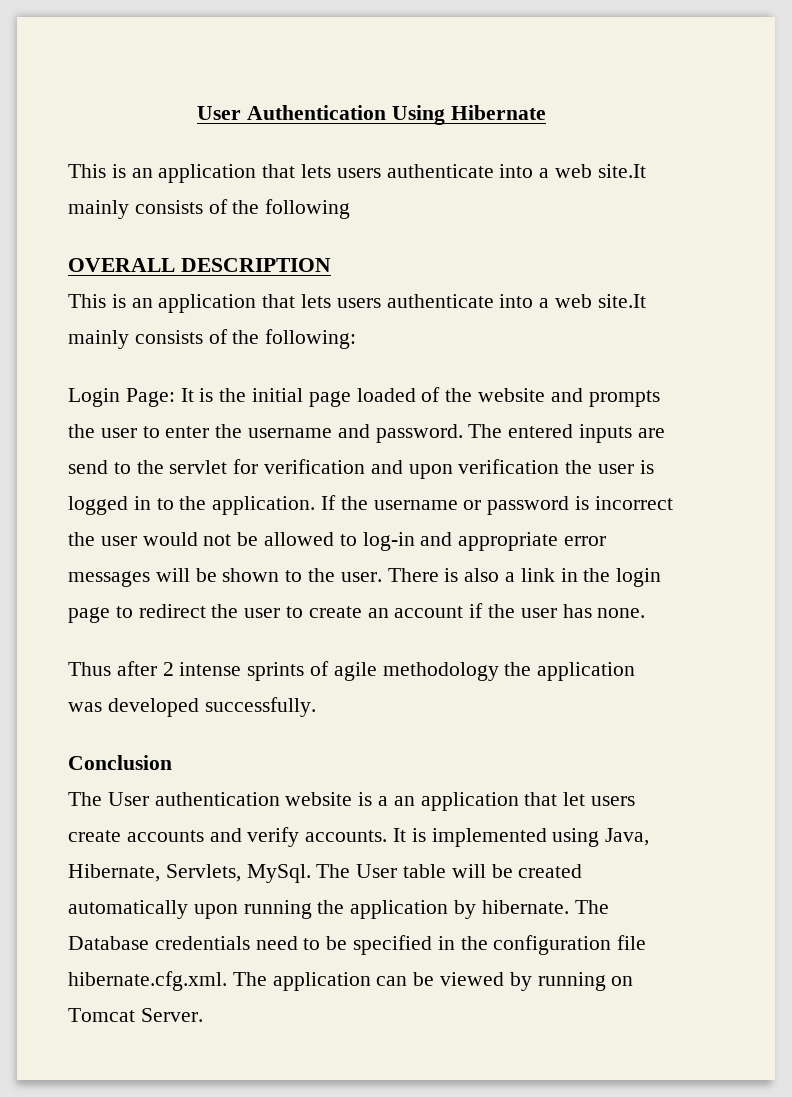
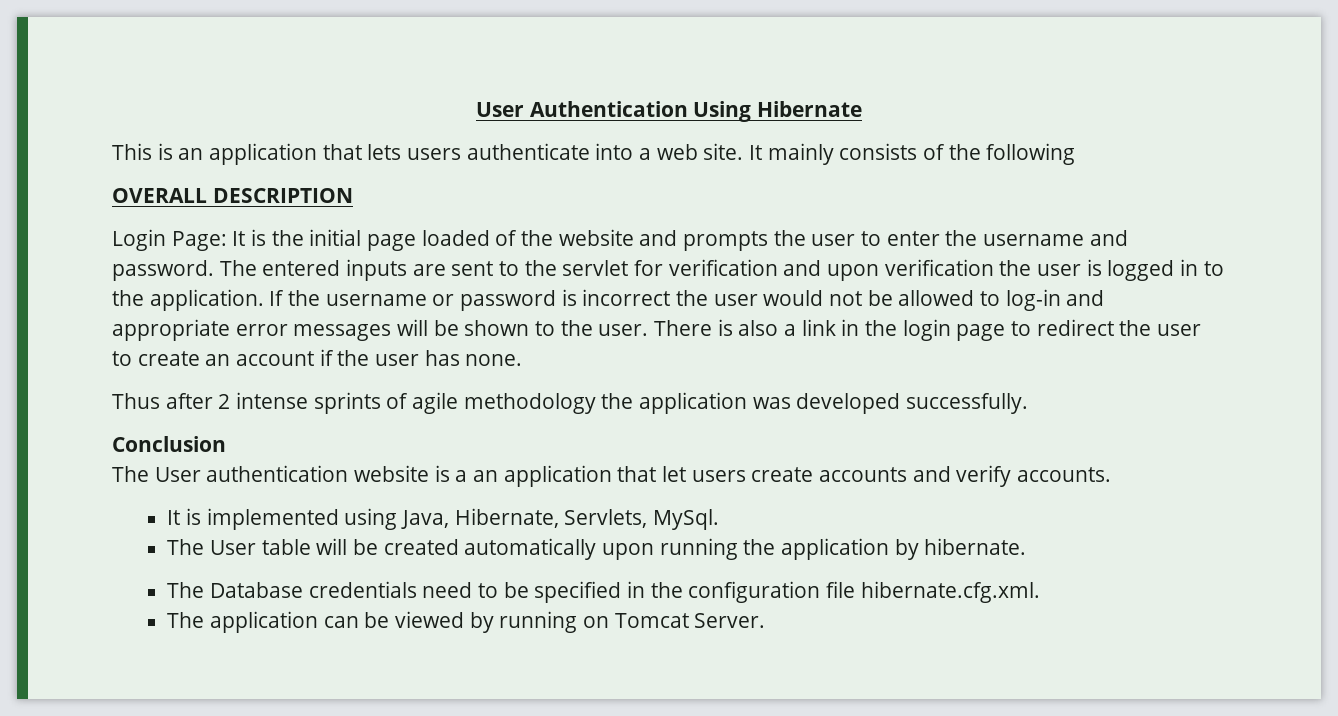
- This is an application that lets users authenticate into a web site.It mainly consists of the following
+ This is an application that lets users authenticate into a web site. It mainly consists of the following
- This is an application that lets users authenticate into a web site.It mainly consists of the following:
- The entered inputs are send to the servlet for verification and upon verification the user is logged in to the application.
+ The entered inputs are sent to the servlet for verification and upon verification the user is logged in to the application.
- The User authentication website is a an application that let users create accounts and verify accounts. It is implemented using Java, Hibernate, Servlets, MySql. The User table will be created automatically upon running the application by hibernate. The Database credentials need to be specified in the configuration file hibernate.cfg.xml. The application can be viewed by running on Tomcat Server.
+ The User authentication website is a an application that let users create accounts and verify accounts.
+ It is implemented using Java, Hibernate, Servlets, MySql.
+ The User table will be created automatically upon running the application by hibernate.
+ The Database credentials need to be specified in the configuration file hibernate.cfg.xml.
+ The application can be viewed by running on Tomcat Server.

